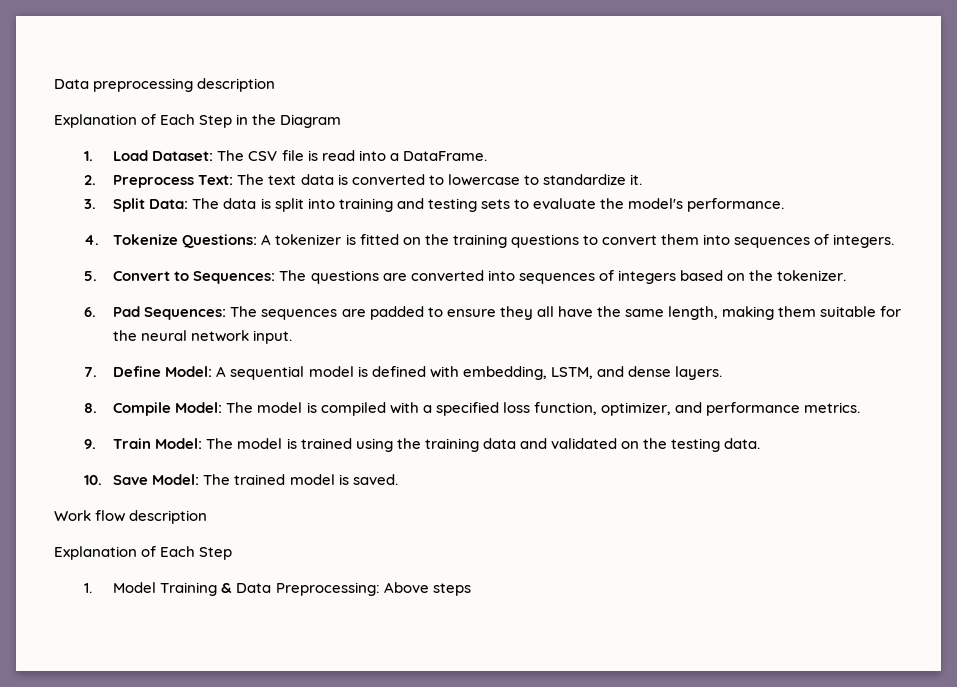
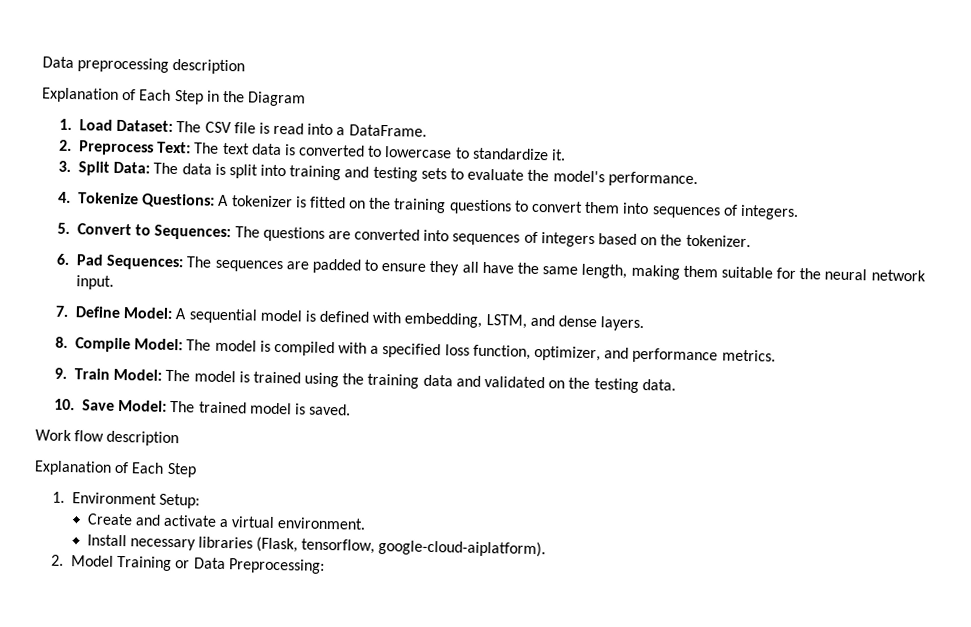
- 1. Model Training & Data Preprocessing: Above steps
+ 1. Environment Setup:
+ Create and activate a virtual environment.
+ Install necessary libraries (Flask, tensorflow, google-cloud-aiplatform).
+ 2. Model Training or Data Preprocessing:

